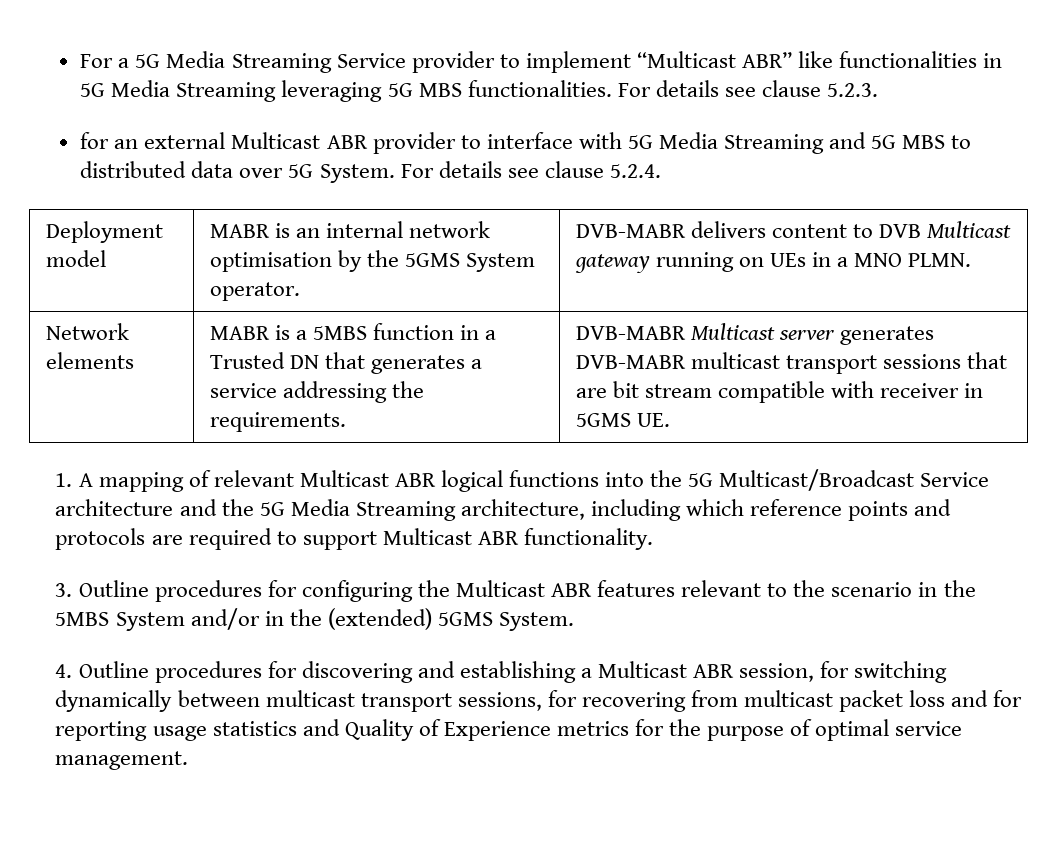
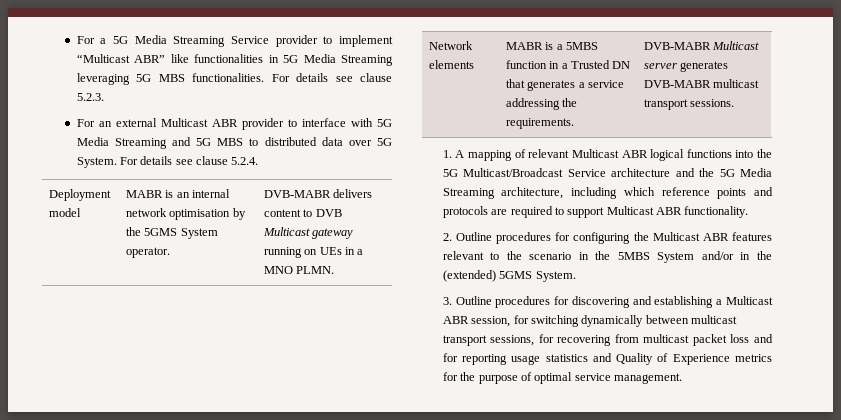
- for an external Multicast ABR provider to interface with 5G Media Streaming and 5G MBS to distributed data over 5G System.
+ For an external Multicast ABR provider to interface with 5G Media Streaming and 5G MBS to distributed data over 5G System.
- Network elements | MABR is a 5MBS function in a Trusted DN that generates a service addressing the requirements. | DVB-MABR Multicast server generates DVB-MABR multicast transport sessions that are bit stream compatible with receiver in 5GMS UE.
+ Network elements | MABR is a 5MBS function in a Trusted DN that generates a service addressing the requirements. | DVB-MABR Multicast server generates DVB-MABR multicast transport sessions.
- 3. Outline procedures for configuring the Multicast ABR features relevant to the scenario in the 5MBS System and/or in the (extended) 5GMS System.
+ 2. Outline procedures for configuring the Multicast ABR features relevant to the scenario in the 5MBS System and/or in the (extended) 5GMS System.
- 4. Outline procedures for discovering and establishing a Multicast ABR session, for switching dynamically between multicast transport sessions, for recovering from multicast packet loss and for reporting usage statistics and Quality of Experience metrics for the purpose of optimal service management.
+ 3. Outline procedures for discovering and establishing a Multicast ABR session, for switching dynamically between multicast transport sessions, for recovering from multicast packet loss and for reporting usage statistics and Quality of Experience metrics for the purpose of optimal service management.

